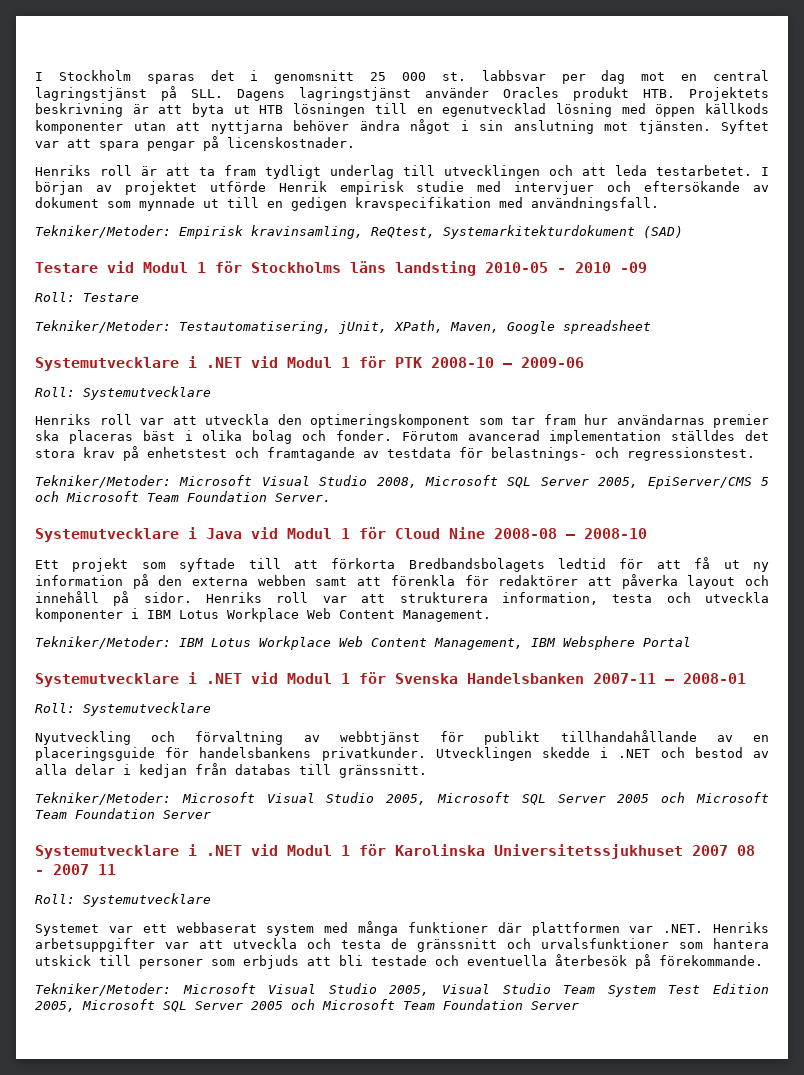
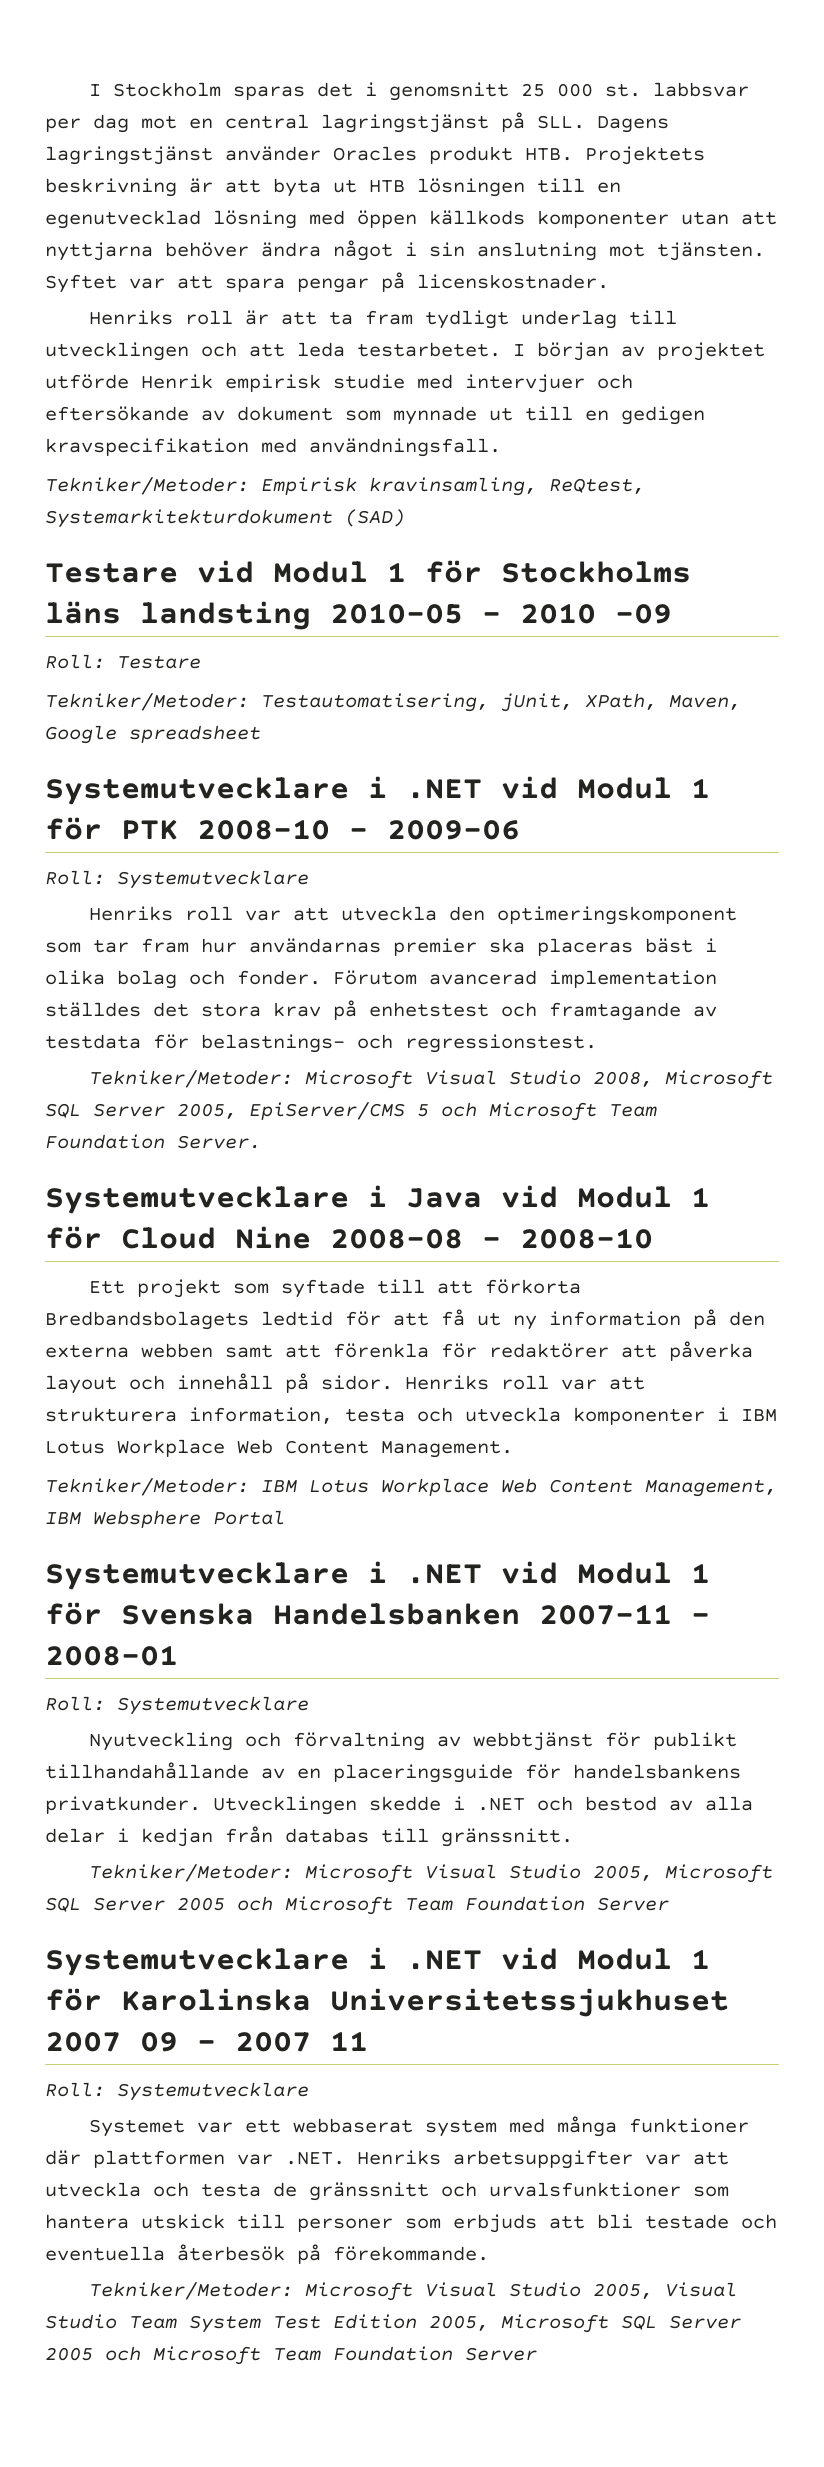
- Systemutvecklare i .NET vid Modul 1 för Karolinska Universitetssjukhuset 2007 08 - 2007 11
+ Systemutvecklare i .NET vid Modul 1 för Karolinska Universitetssjukhuset 2007 09 - 2007 11

